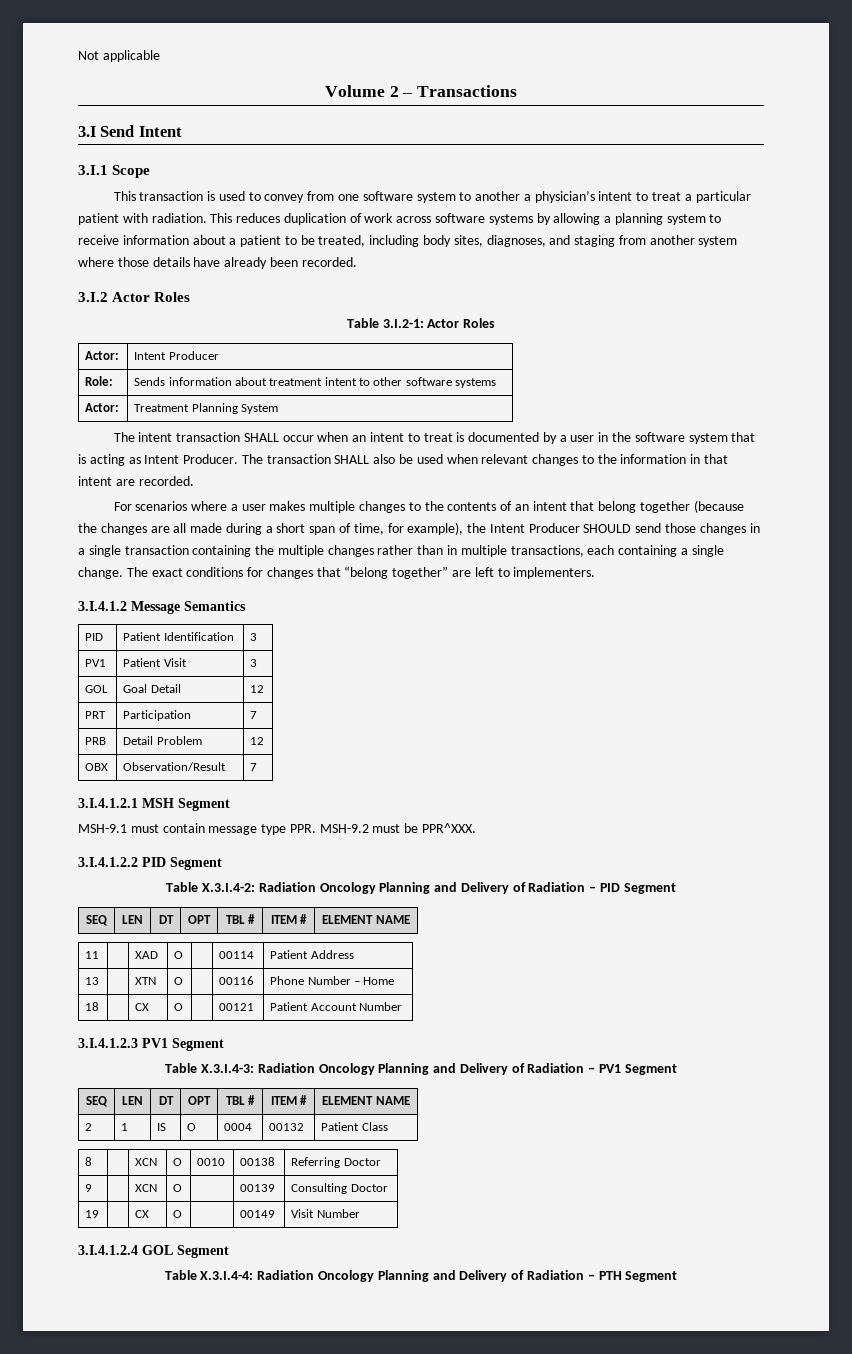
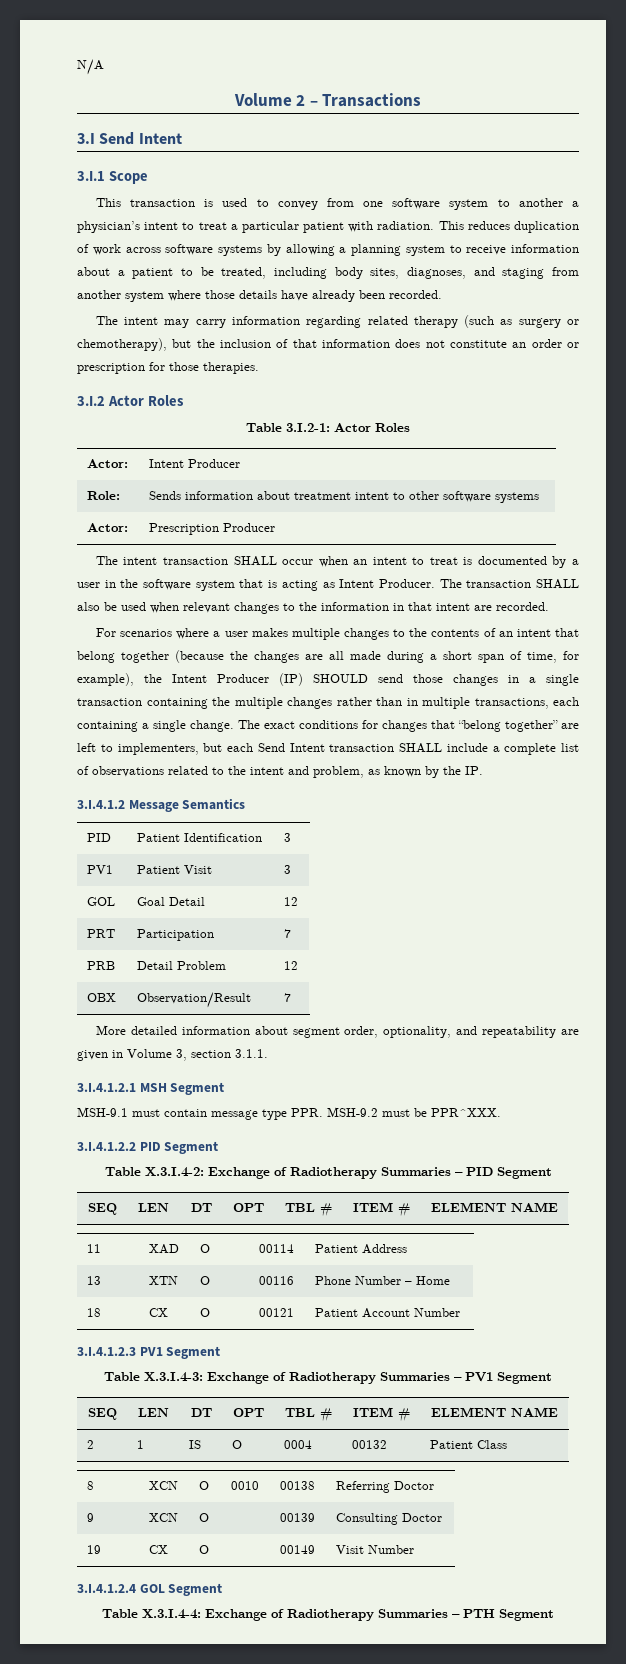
- Not applicable
+ N/A
+ The intent may carry information regarding related therapy (such as surgery or chemotherapy), but the inclusion of that information does not constitute an order or prescription for those therapies.
- Actor: | Treatment Planning System
+ Actor: | Prescription Producer
- For scenarios where a user makes multiple changes to the contents of an intent that belong together (because the changes are all made during a short span of time, for example), the Intent Producer SHOULD send those changes in a single transaction containing the multiple changes rather than in multiple transactions, each containing a single change.
+ For scenarios where a user makes multiple changes to the contents of an intent that belong together (because the changes are all made during a short span of time, for example), the Intent Producer (IP) SHOULD send those changes in a single transaction containing the multiple changes rather than in multiple transactions, each containing a single change.
- The exact conditions for changes that “belong together” are left to implementers.
+ The exact conditions for changes that “belong together” are left to implementers, but each Send Intent transaction SHALL include a complete list of observations related to the intent and problem, as known by the IP.
+ More detailed information about segment order, optionality, and repeatability are given in Volume 3, section 3.1.1.
- Table X.3.I.4-2: Radiation Oncology Planning and Delivery of Radiation – PID Segment
+ Table X.3.I.4-2: Exchange of Radiotherapy Summaries – PID Segment
- Table X.3.I.4-3: Radiation Oncology Planning and Delivery of Radiation – PV1 Segment
+ Table X.3.I.4-3: Exchange of Radiotherapy Summaries – PV1 Segment
- Table X.3.I.4-4: Radiation Oncology Planning and Delivery of Radiation – PTH Segment
+ Table X.3.I.4-4: Exchange of Radiotherapy Summaries – PTH Segment

